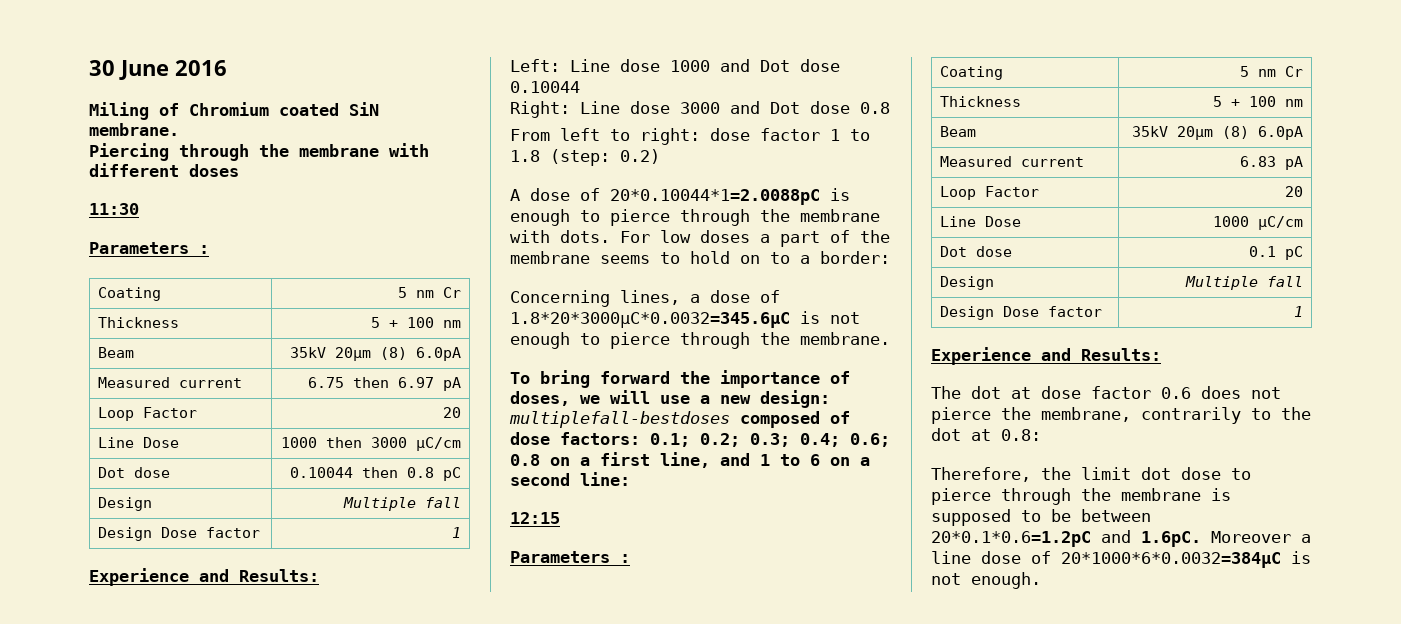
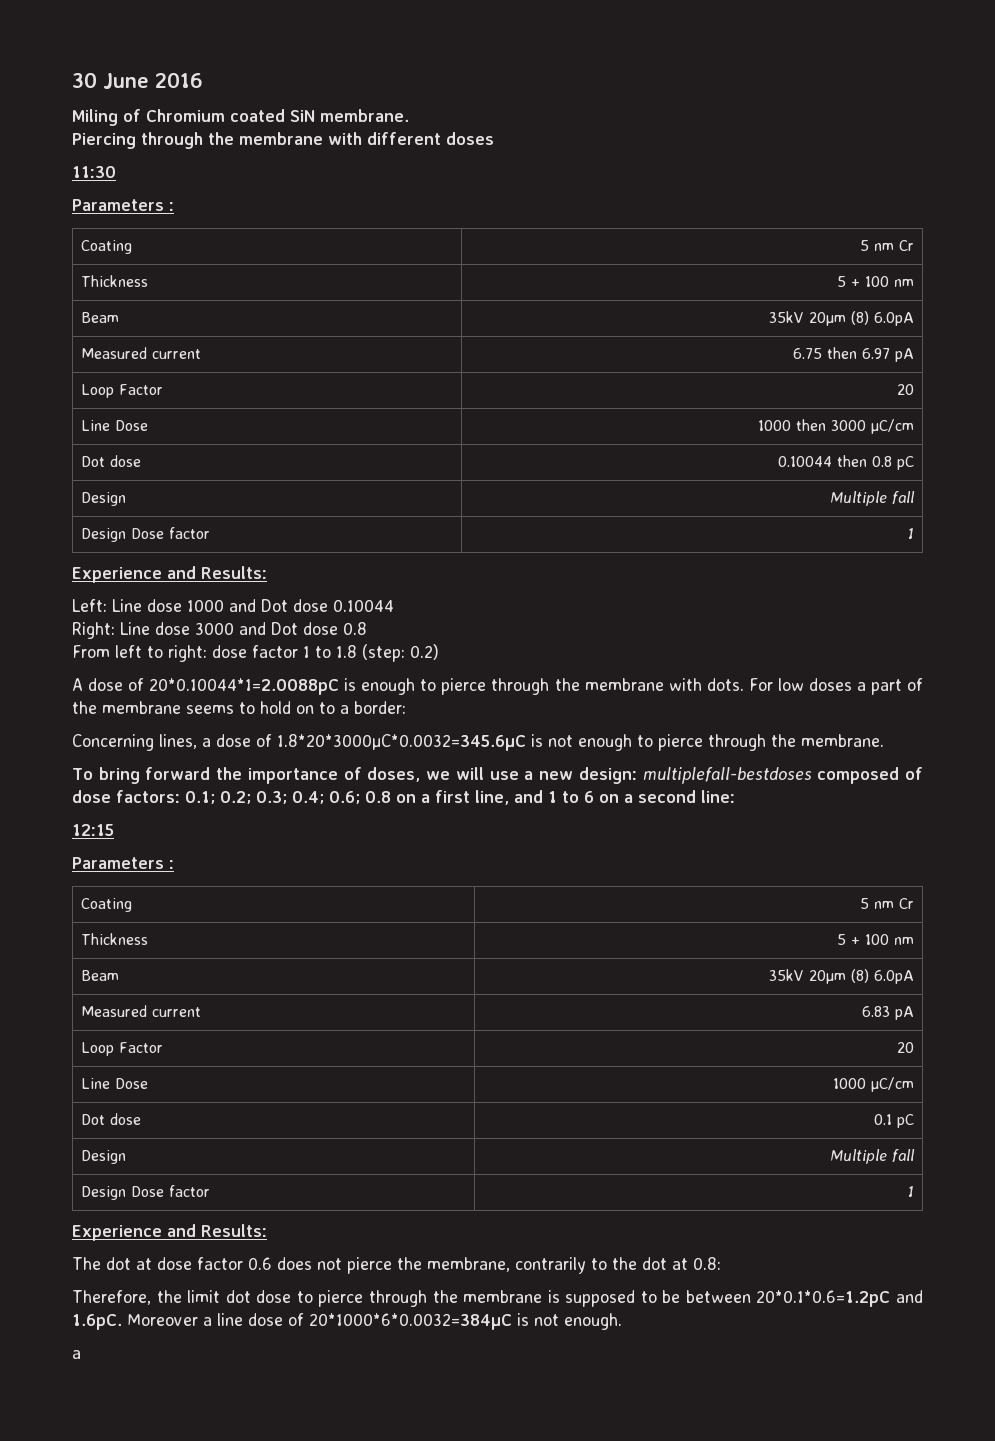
  Therefore, the limit dot dose to pierce through the membrane is supposed to be between 20*0.1*0.6=1.2pC and 1.6pC. Moreover a line dose of 20*1000*6*0.0032=384µC is not enough.
+ a

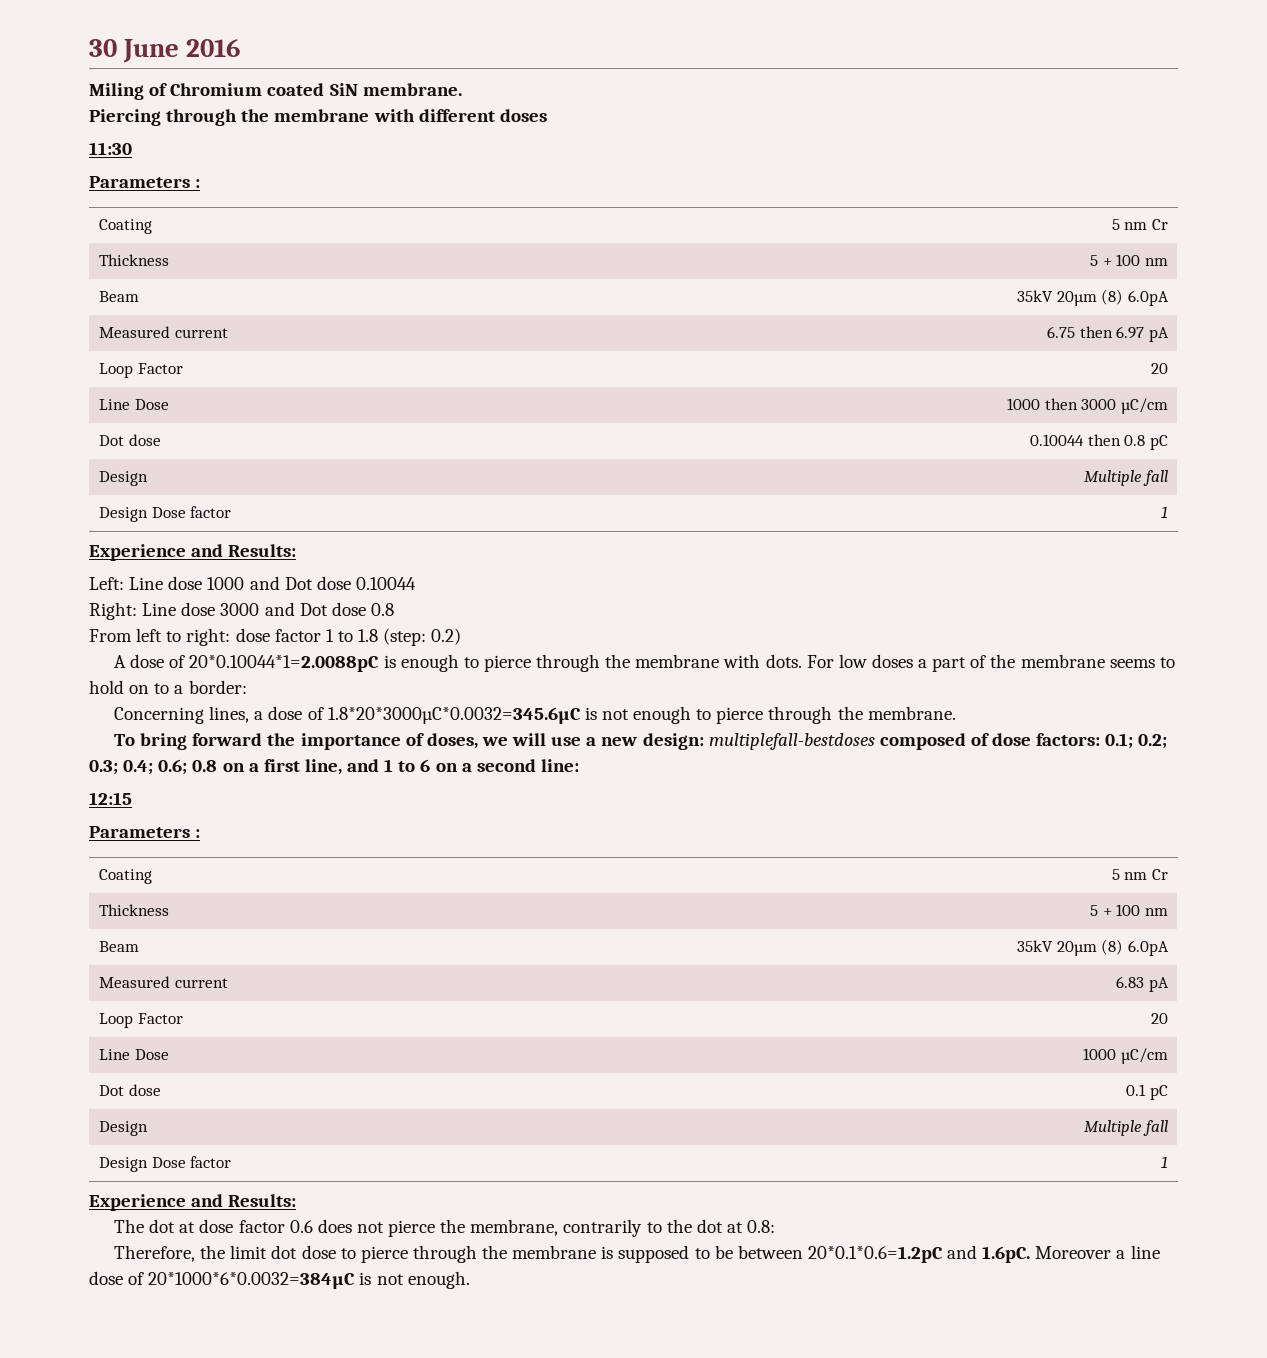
  Therefore, the limit dot dose to pierce through the membrane is supposed to be between 20*0.1*0.6=1.2pC and 1.6pC. Moreover a line dose of 20*1000*6*0.0032=384µC is not enough.
- a

